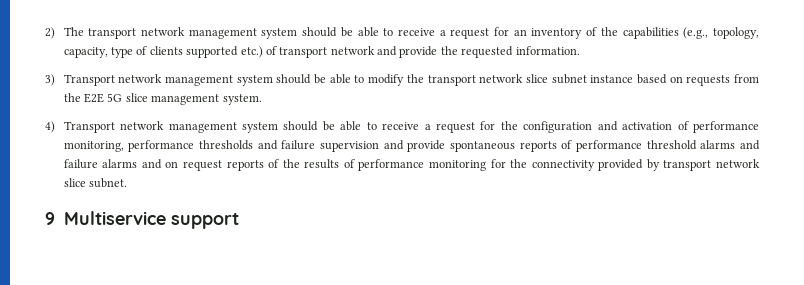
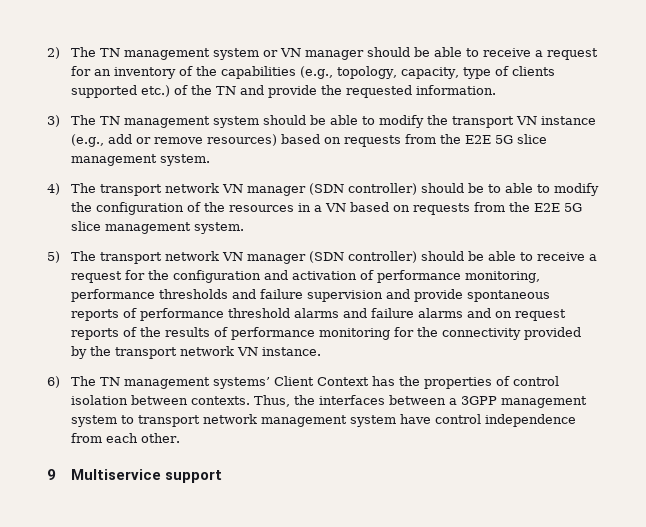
- 2) The transport network management system should be able to receive a request for an inventory of the capabilities (e.g., topology, capacity, type of clients supported etc.) of transport network and provide the requested information.
+ 2) The TN management system or VN manager should be able to receive a request for an inventory of the capabilities (e.g., topology, capacity, type of clients supported etc.) of the TN and provide the requested information.
- 3) Transport network management system should be able to modify the transport network slice subnet instance based on requests from the E2E 5G slice management system.
+ 3) The TN management system should be able to modify the transport VN instance (e.g., add or remove resources) based on requests from the E2E 5G slice management system.
- 4) Transport network management system should be able to receive a request for the configuration and activation of performance monitoring, performance thresholds and failure supervision and provide spontaneous reports of performance threshold alarms and failure alarms and on request reports of the results of performance monitoring for the connectivity provided by transport network slice subnet.
+ 4) The transport network VN manager (SDN controller) should be to able to modify the configuration of the resources in a VN based on requests from the E2E 5G slice management system.
+ 5) The transport network VN manager (SDN controller) should be able to receive a request for the configuration and activation of performance monitoring, performance thresholds and failure supervision and provide spontaneous reports of performance threshold alarms and failure alarms and on request reports of the results of performance monitoring for the connectivity provided by the transport network VN instance.
+ 6) The TN management systems’ Client Context has the properties of control isolation between contexts. Thus, the interfaces between a 3GPP management system to transport network management system have control independence from each other.

